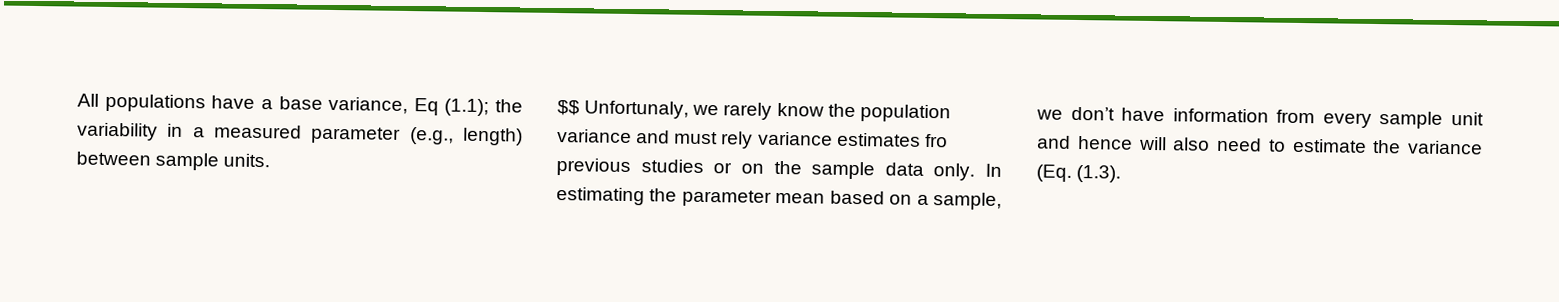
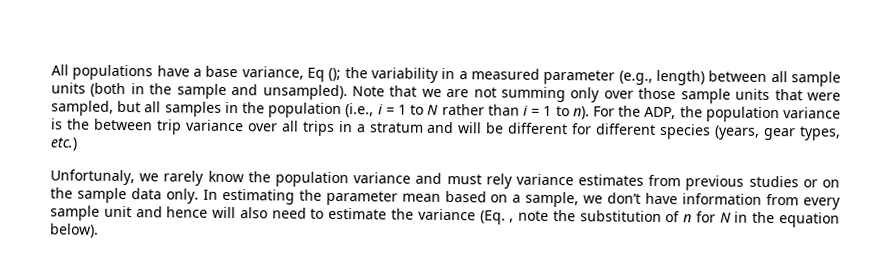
- All populations have a base variance, Eq (1.1); the variability in a measured parameter (e.g., length) between sample units.
- $$ Unfortunaly, we rarely know the population variance and must rely variance estimates fro previous studies or on the sample data only.
+ All populations have a base variance, Eq (); the variability in a measured parameter (e.g., length) between all sample units (both in the sample and unsampled). Note that we are not summing only over those sample units that were sampled, but all samples in the population (i.e., i = 1 to N rather than i = 1 to n). For the ADP, the population variance is the between trip variance over all trips in a stratum and will be different for different species (years, gear types, etc.)
+ Unfortunaly, we rarely know the population variance and must rely variance estimates from previous studies or on the sample data only.
- In estimating the parameter mean based on a sample, we don’t have information from every sample unit and hence will also need to estimate the variance (Eq. (1.3).
+ In estimating the parameter mean based on a sample, we don’t have information from every sample unit and hence will also need to estimate the variance (Eq. , note the substitution of n for N in the equation below).

